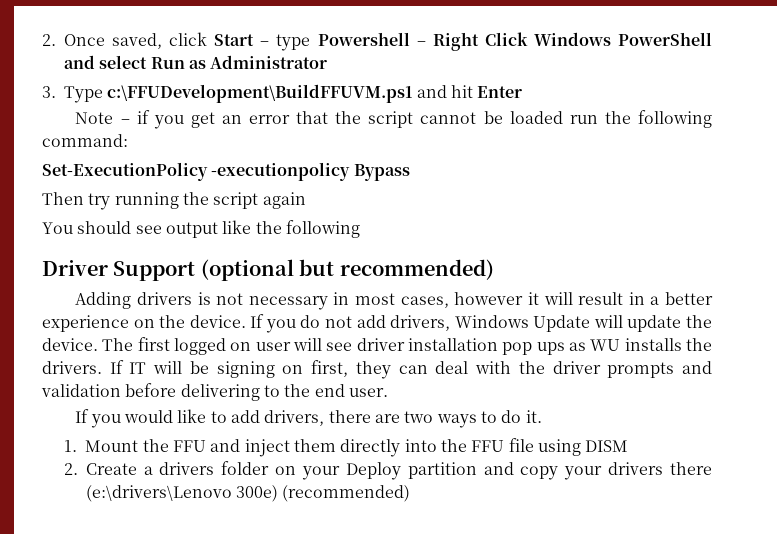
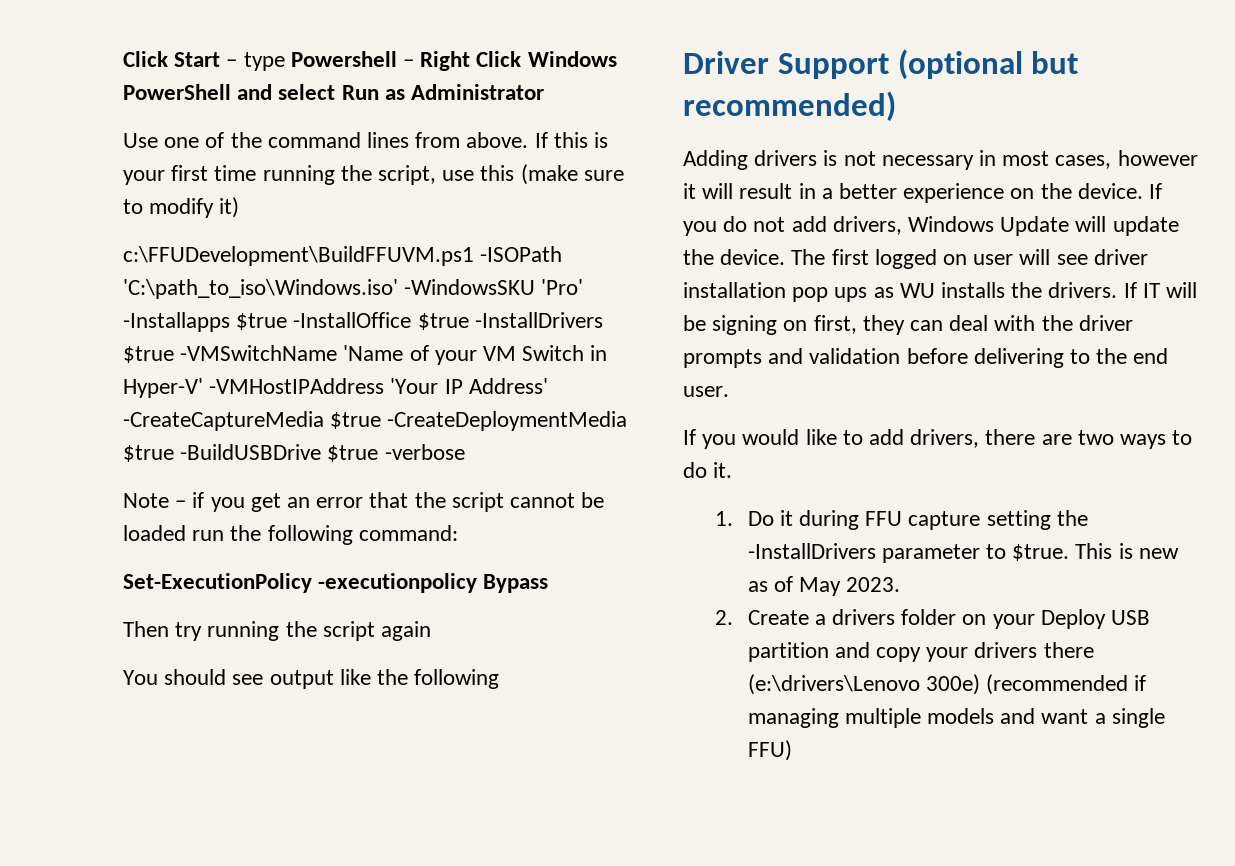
- 2. Once saved, click Start – type Powershell – Right Click Windows PowerShell and select Run as Administrator
+ Click Start – type Powershell – Right Click Windows PowerShell and select Run as Administrator
- 3. Type c:\FFUDevelopment\BuildFFUVM.ps1 and hit Enter
+ Use one of the command lines from above. If this is your first time running the script, use this (make sure to modify it)
+ c:\FFUDevelopment\BuildFFUVM.ps1 -ISOPath 'C:\path_to_iso\Windows.iso' -WindowsSKU 'Pro' -Installapps $true -InstallOffice $true -InstallDrivers $true -VMSwitchName 'Name of your VM Switch in Hyper-V' -VMHostIPAddress 'Your IP Address' -CreateCaptureMedia $true -CreateDeploymentMedia $true -BuildUSBDrive $true -verbose
- 1. Mount the FFU and inject them directly into the FFU file using DISM
+ 1. Do it during FFU capture setting the -InstallDrivers parameter to $true. This is new as of May 2023.
- 2. Create a drivers folder on your Deploy partition and copy your drivers there (e:\drivers\Lenovo 300e) (recommended)
+ 2. Create a drivers folder on your Deploy USB partition and copy your drivers there (e:\drivers\Lenovo 300e) (recommended if managing multiple models and want a single FFU)

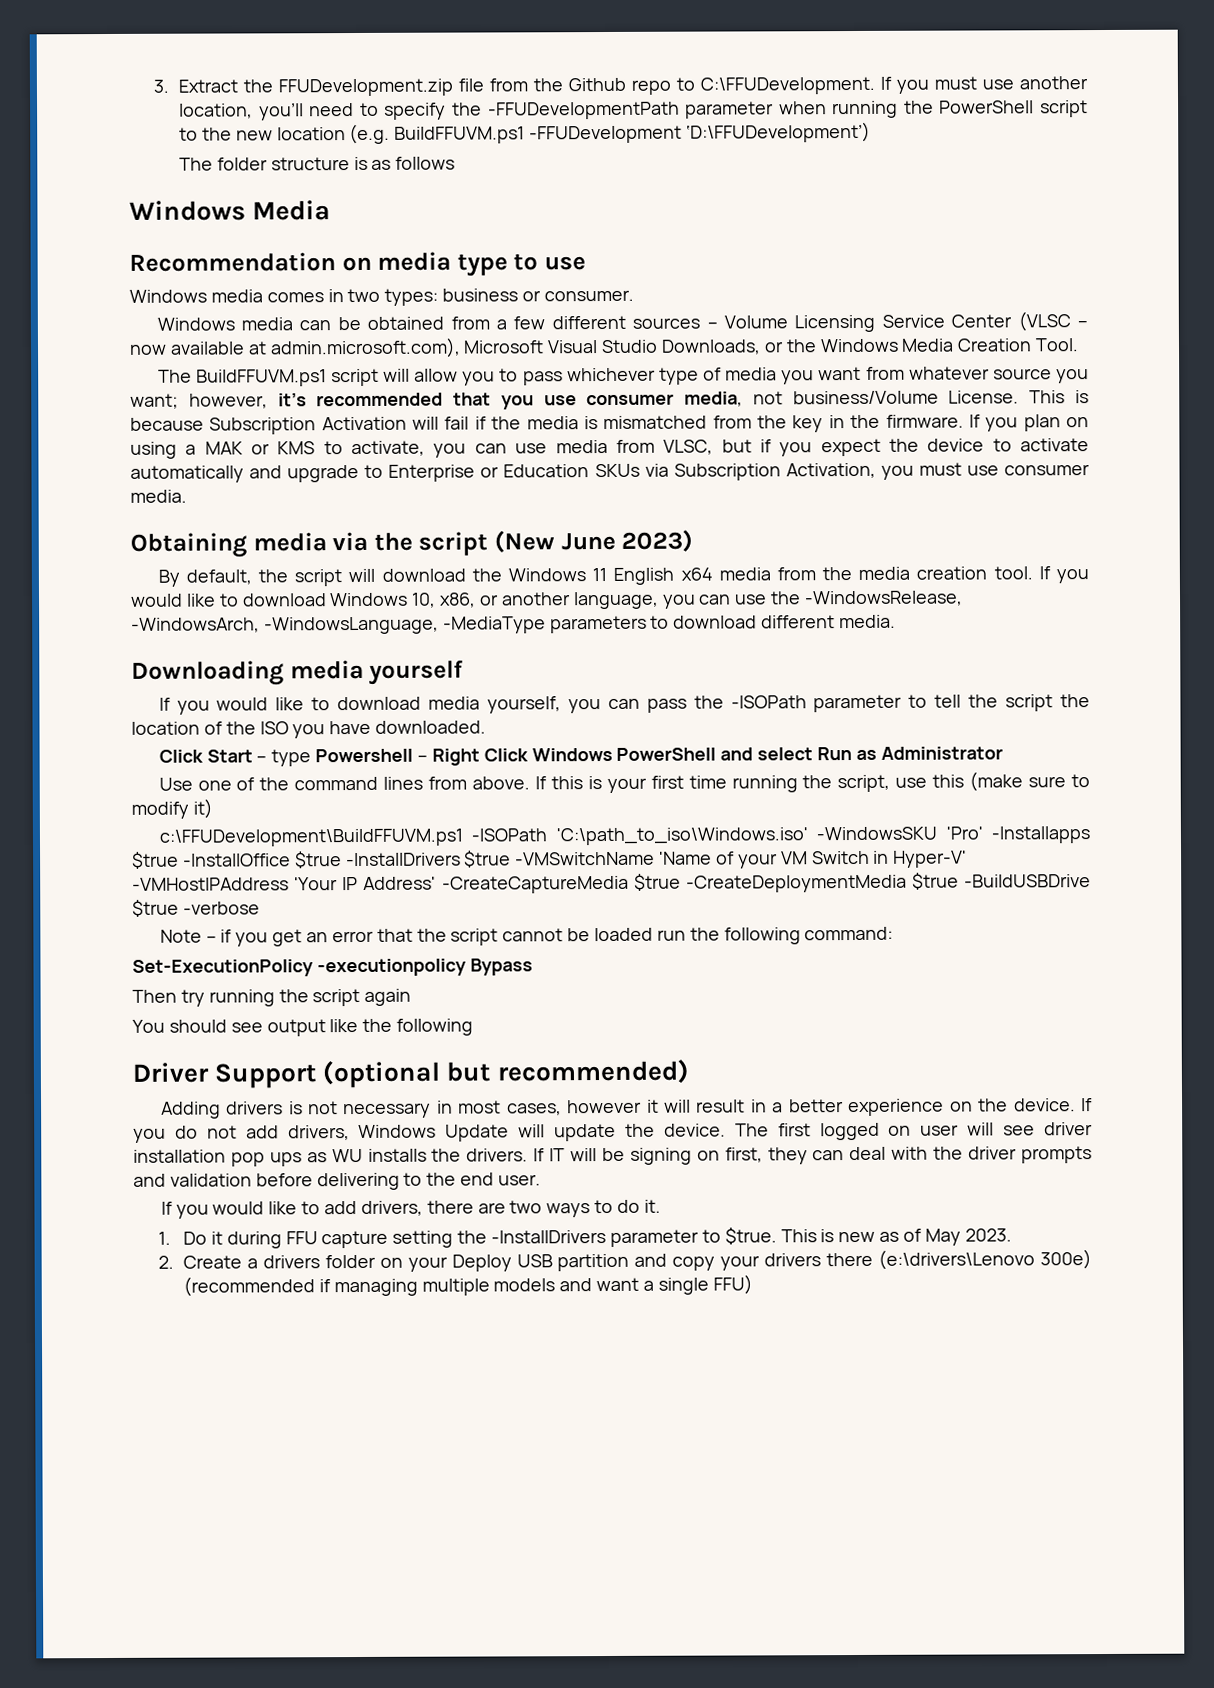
+ 3. Extract the FFUDevelopment.zip file from the Github repo to C:\FFUDevelopment. If you must use another location, you’ll need to specify the -FFUDevelopmentPath parameter when running the PowerShell script to the new location (e.g. BuildFFUVM.ps1 -FFUDevelopment ‘D:\FFUDevelopment’)
+ The folder structure is as follows
+ Windows Media
+ Recommendation on media type to use
+ Windows media comes in two types: business or consumer.
+ Windows media can be obtained from a few different sources – Volume Licensing Service Center (VLSC – now available at admin.microsoft.com), Microsoft Visual Studio Downloads, or the Windows Media Creation Tool.
+ The BuildFFUVM.ps1 script will allow you to pass whichever type of media you want from whatever source you want; however, it’s recommended that you use consumer media, not business/Volume License. This is because Subscription Activation will fail if the media is mismatched from the key in the firmware. If you plan on using a MAK or KMS to activate, you can use media from VLSC, but if you expect the device to activate automatically and upgrade to Enterprise or Education SKUs via Subscription Activation, you must use consumer media.
+ Obtaining media via the script (New June 2023)
+ By default, the script will download the Windows 11 English x64 media from the media creation tool. If you would like to download Windows 10, x86, or another language, you can use the -WindowsRelease, -WindowsArch, -WindowsLanguage, -MediaType parameters to download different media.
+ Downloading media yourself
+ If you would like to download media yourself, you can pass the -ISOPath parameter to tell the script the location of the ISO you have downloaded.

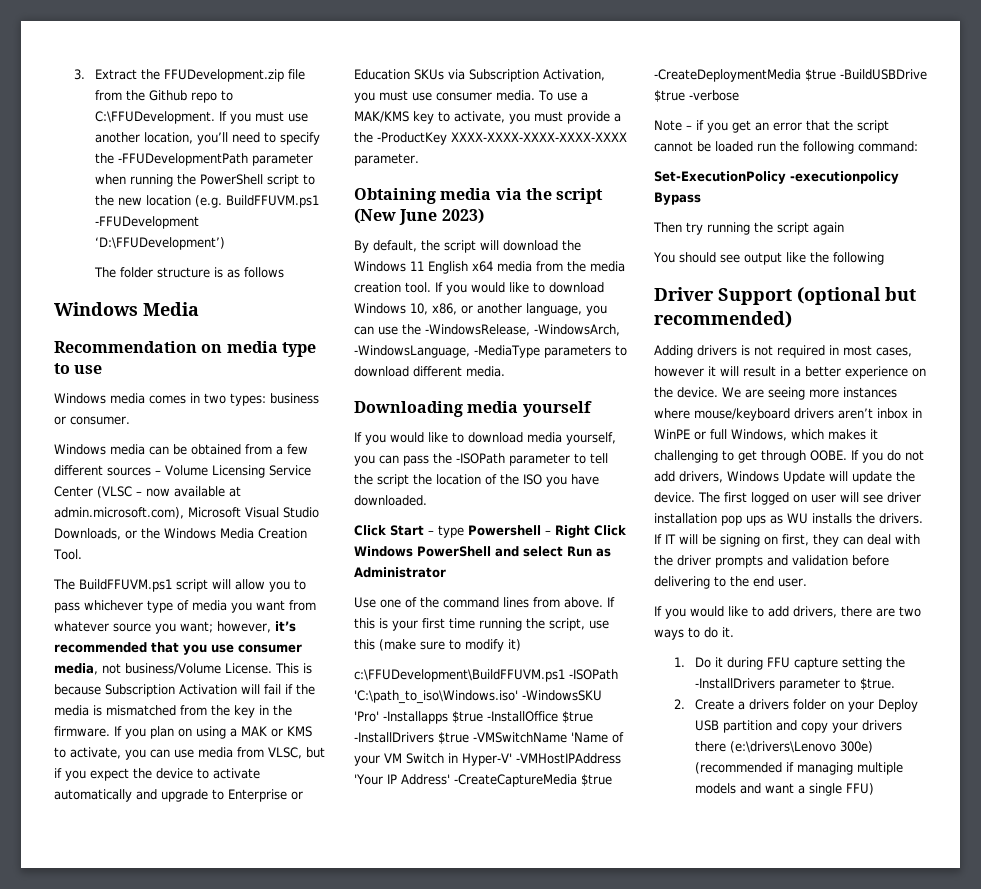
+ To use a MAK/KMS key to activate, you must provide a the -ProductKey XXXX-XXXX-XXXX-XXXX-XXXX parameter.
- Adding drivers is not necessary in most cases, however it will result in a better experience on the device.
+ Adding drivers is not required in most cases, however it will result in a better experience on the device.
+ We are seeing more instances where mouse/keyboard drivers aren’t inbox in WinPE or full Windows, which makes it challenging to get through OOBE.
- This is new as of May 2023.

